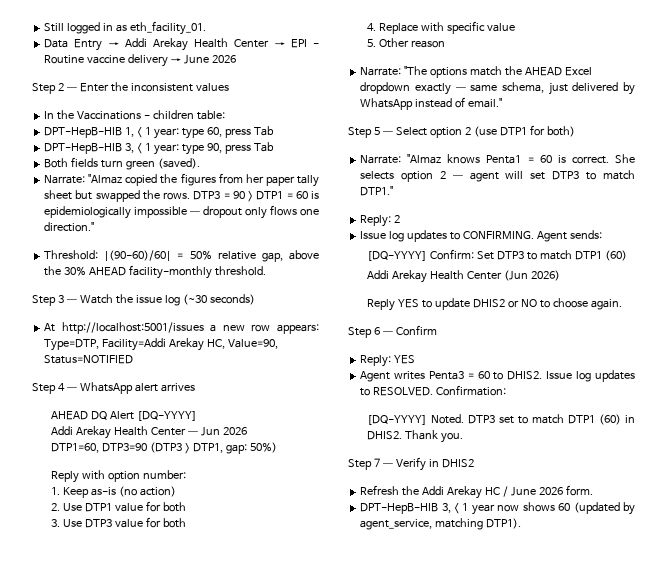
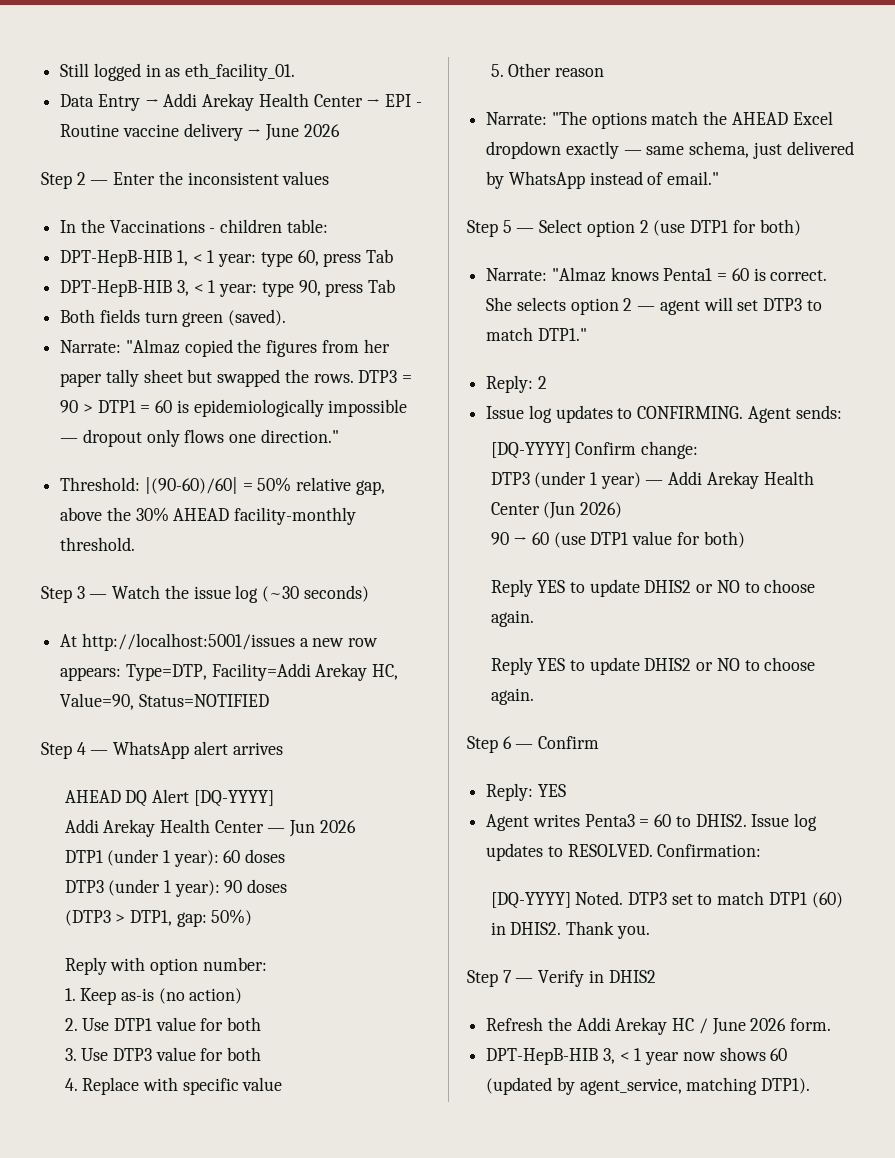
- DTP1=60, DTP3=90 (DTP3 > DTP1, gap: 50%)
+ DTP1 (under 1 year): 60 doses
+ DTP3 (under 1 year): 90 doses
+ (DTP3 > DTP1, gap: 50%)
- [DQ-YYYY] Confirm: Set DTP3 to match DTP1 (60)
- Addi Arekay Health Center (Jun 2026)
+ [DQ-YYYY] Confirm change:
+ DTP3 (under 1 year) — Addi Arekay Health Center (Jun 2026)
+ 90 → 60 (use DTP1 value for both)
+ Reply YES to update DHIS2 or NO to choose again.

